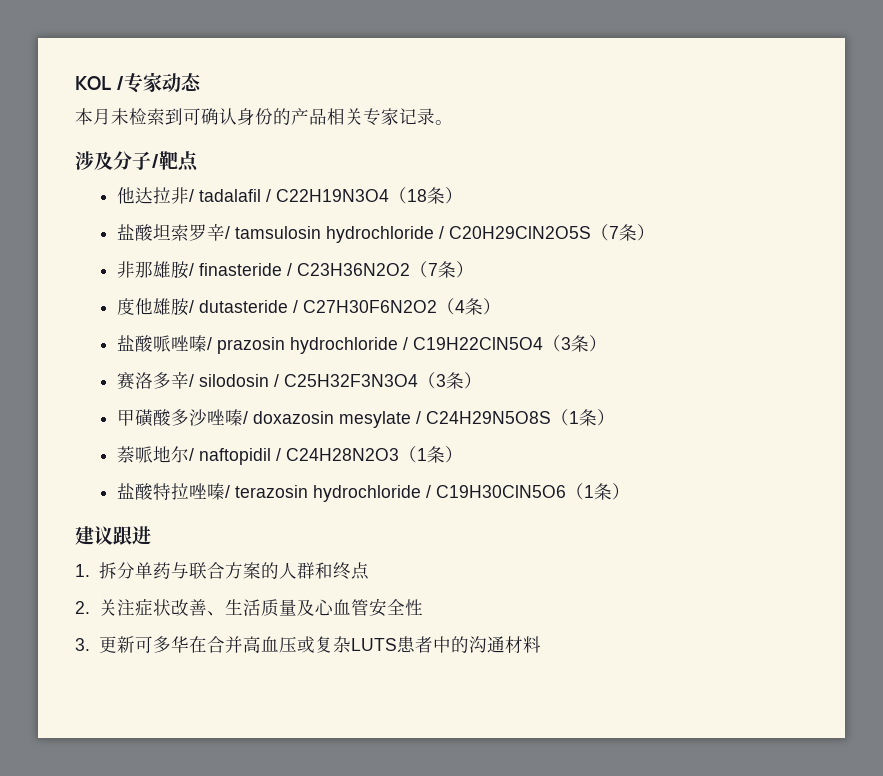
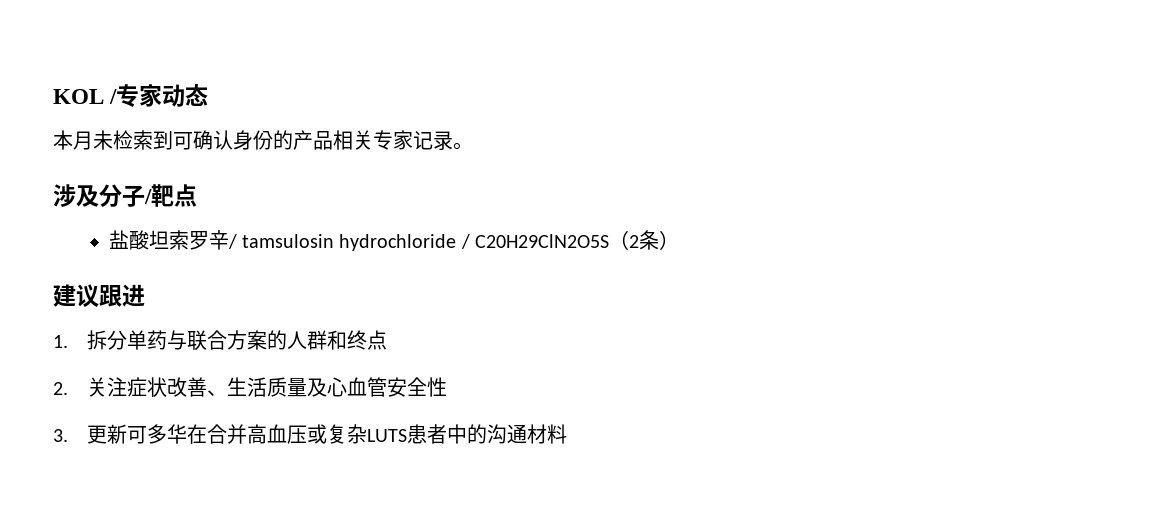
- 他达拉非/ tadalafil / C22H19N3O4（18条）
- 盐酸坦索罗辛/ tamsulosin hydrochloride / C20H29ClN2O5S（7条）
- 非那雄胺/ finasteride / C23H36N2O2（7条）
- 度他雄胺/ dutasteride / C27H30F6N2O2（4条）
- 盐酸哌唑嗪/ prazosin hydrochloride / C19H22ClN5O4（3条）
- 赛洛多辛/ silodosin / C25H32F3N3O4（3条）
- 甲磺酸多沙唑嗪/ doxazosin mesylate / C24H29N5O8S（1条）
- 萘哌地尔/ naftopidil / C24H28N2O3（1条）
- 盐酸特拉唑嗪/ terazosin hydrochloride / C19H30ClN5O6（1条）
+ 盐酸坦索罗辛/ tamsulosin hydrochloride / C20H29ClN2O5S（2条）

